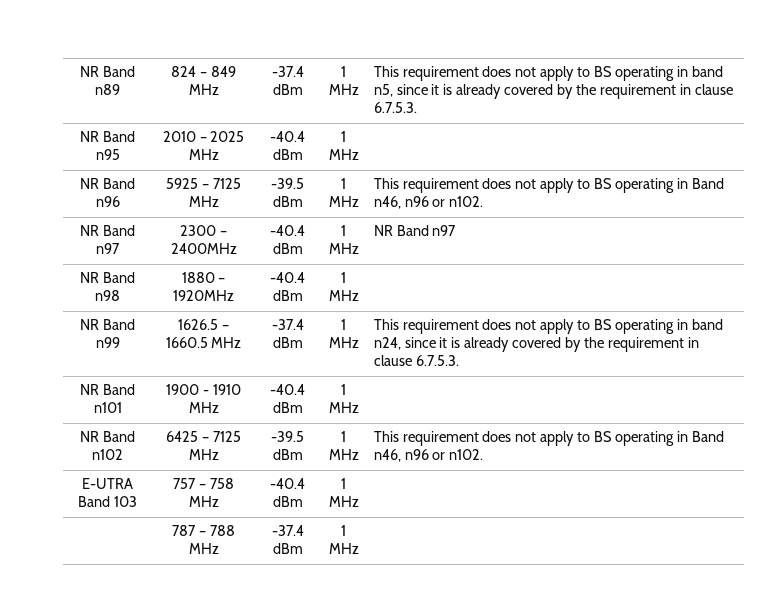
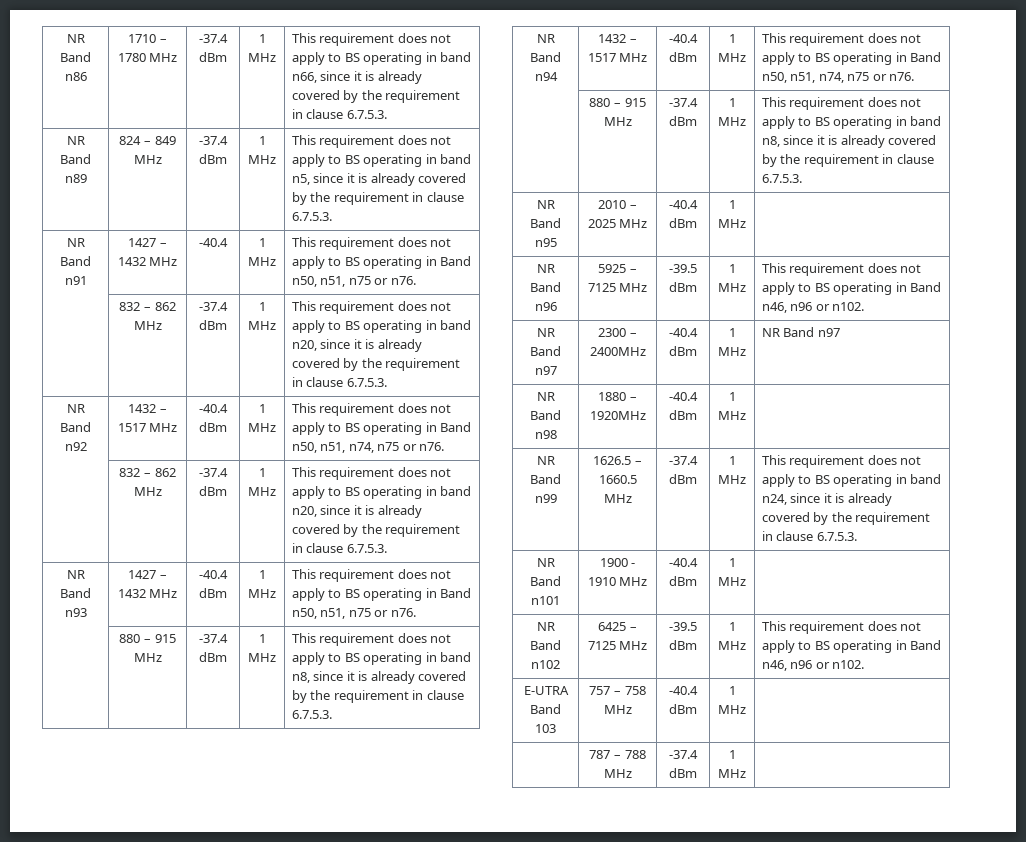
+ NR Band n86 | 1710 – 1780 MHz | -37.4 dBm | 1 MHz | This requirement does not apply to BS operating in band n66, since it is already covered by the requirement in clause 6.7.5.3.
+ NR Band n91 | 1427 – 1432 MHz | -40.4 | 1 MHz | This requirement does not apply to BS operating in Band n50, n51, n75 or n76.
+ | 832 – 862 MHz | -37.4 dBm | 1 MHz | This requirement does not apply to BS operating in band n20, since it is already covered by the requirement in clause 6.7.5.3.
+ NR Band n92 | 1432 – 1517 MHz | -40.4 dBm | 1 MHz | This requirement does not apply to BS operating in Band n50, n51, n74, n75 or n76.
+ | 832 – 862 MHz | -37.4 dBm | 1 MHz | This requirement does not apply to BS operating in band n20, since it is already covered by the requirement in clause 6.7.5.3.
+ NR Band n93 | 1427 – 1432 MHz | -40.4 dBm | 1 MHz | This requirement does not apply to BS operating in Band n50, n51, n75 or n76.
+ | 880 – 915 MHz | -37.4 dBm | 1 MHz | This requirement does not apply to BS operating in band n8, since it is already covered by the requirement in clause 6.7.5.3.
+ NR Band n94 | 1432 – 1517 MHz | -40.4 dBm | 1 MHz | This requirement does not apply to BS operating in Band n50, n51, n74, n75 or n76.
+ | 880 – 915 MHz | -37.4 dBm | 1 MHz | This requirement does not apply to BS operating in band n8, since it is already covered by the requirement in clause 6.7.5.3.

